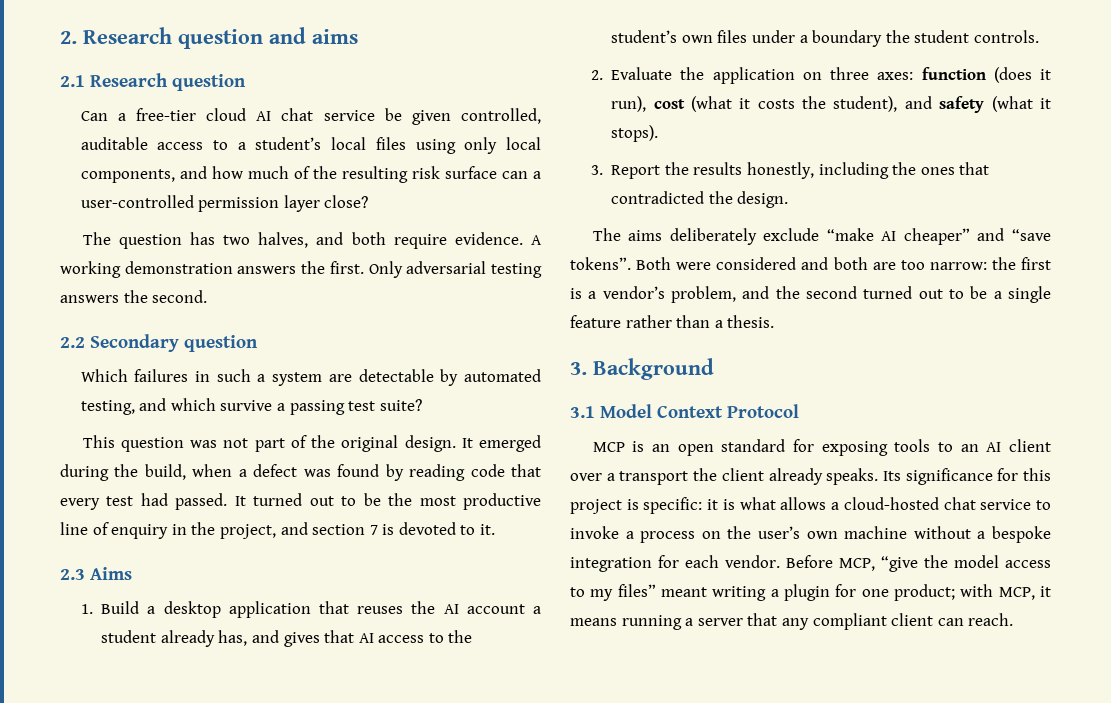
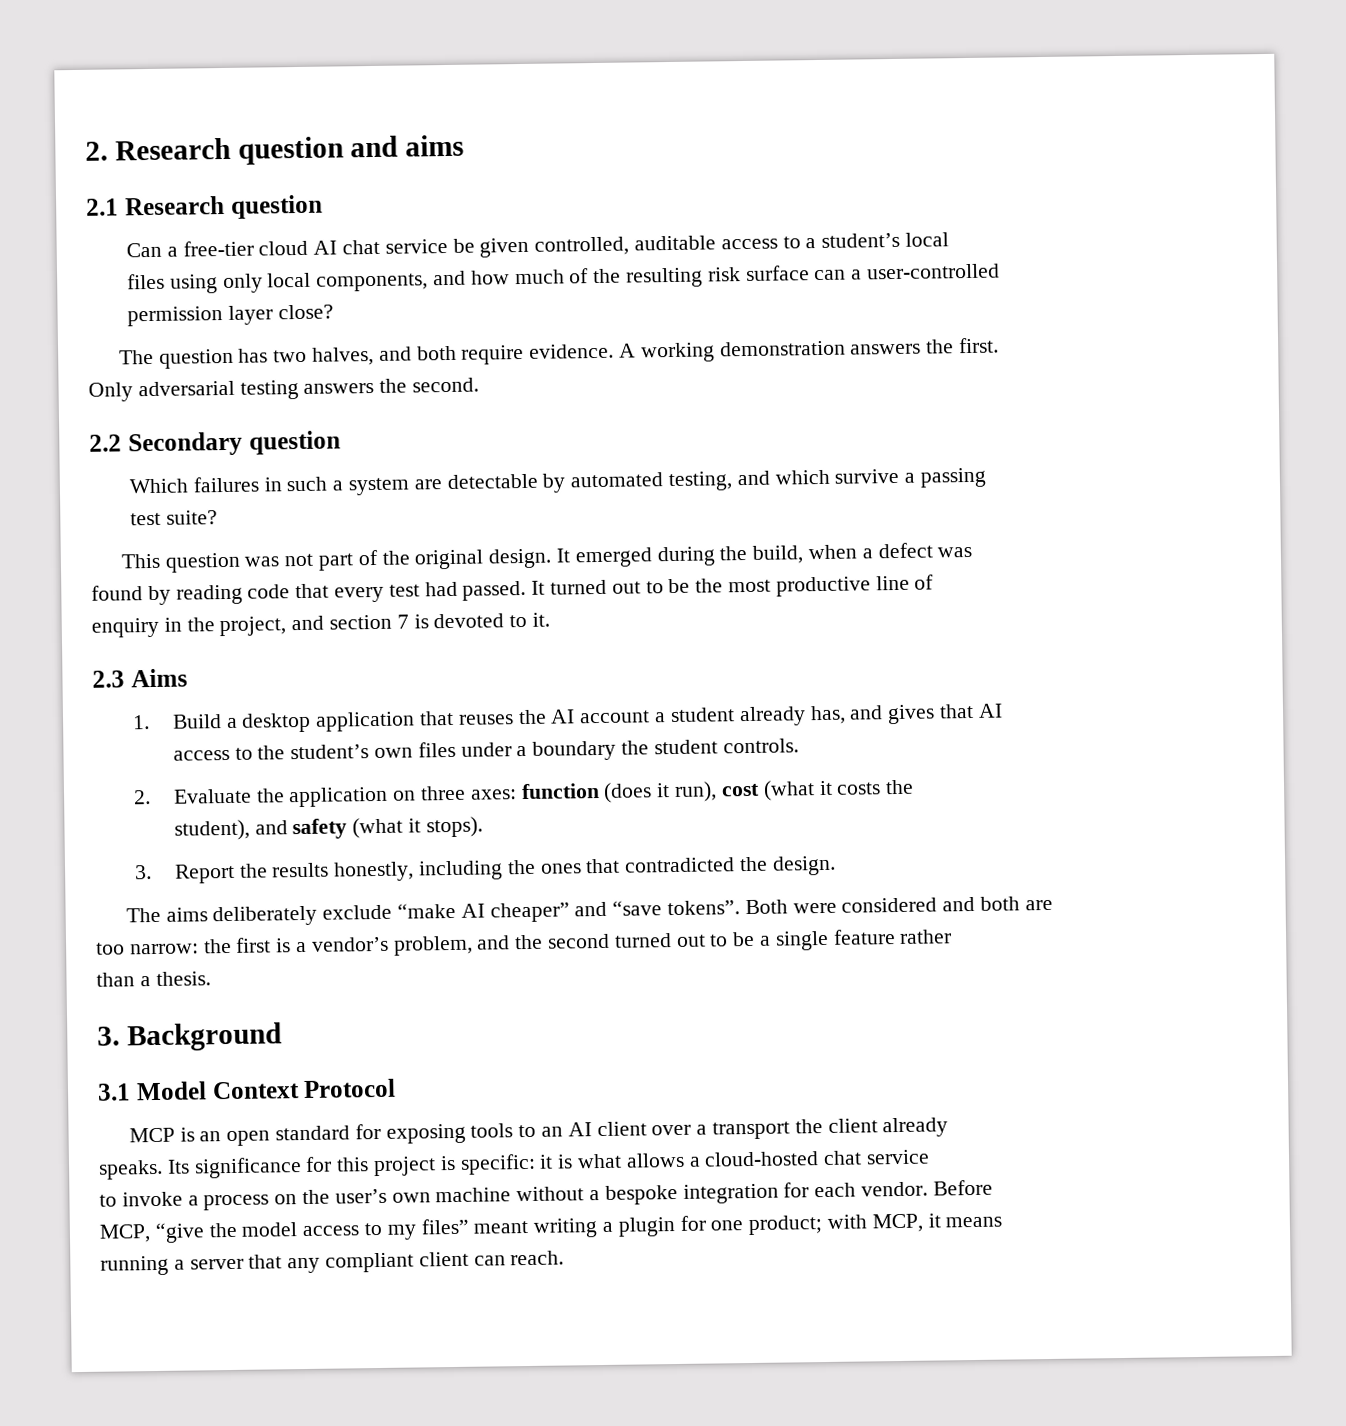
- Can a free-tier cloud AI chat service be given controlled, auditable access to a student’s local files using only local components, and how much of the resulting risk surface can a user-controlled permission layer close?
+ Can a free-tier cloud AI chat service be given controlled, auditable access to a student’s local
+ files using only local components, and how much of the resulting risk surface can a user-controlled
+ permission layer close?
- A working demonstration answers the first. Only adversarial testing answers the second.
+ A working demonstration answers the first.
+ Only adversarial testing answers the second.
- Which failures in such a system are detectable by automated testing, and which survive a passing test suite?
+ Which failures in such a system are detectable by automated testing, and which survive a passing
+ test suite?
- It emerged during the build, when a defect was found by reading code that every test had passed.
+ It emerged during the build, when a defect was
+ found by reading code that every test had passed.
- It turned out to be the most productive line of enquiry in the project, and section 7 is devoted to it.
+ It turned out to be the most productive line of
+ enquiry in the project, and section 7 is devoted to it.
- 1. Build a desktop application that reuses the AI account a student already has, and gives that AI access to the student’s own files under a boundary the student controls.
+ 1. Build a desktop application that reuses the AI account a student already has, and gives that AI
+ access to the student’s own files under a boundary the student controls.
- 2. Evaluate the application on three axes: function (does it run), cost (what it costs the student), and safety (what it stops).
+ 2. Evaluate the application on three axes: function (does it run), cost (what it costs the
+ student), and safety (what it stops).
- Both were considered and both are too narrow: the first is a vendor’s problem, and the second turned out to be a single feature rather than a thesis.
+ Both were considered and both are
+ too narrow: the first is a vendor’s problem, and the second turned out to be a single feature rather
+ than a thesis.
- MCP is an open standard for exposing tools to an AI client over a transport the client already speaks.
+ MCP is an open standard for exposing tools to an AI client over a transport the client already
+ speaks.
- Its significance for this project is specific: it is what allows a cloud-hosted chat service to invoke a process on the user’s own machine without a bespoke integration for each vendor.
+ Its significance for this project is specific: it is what allows a cloud-hosted chat service
+ to invoke a process on the user’s own machine without a bespoke integration for each vendor.
- Before MCP, “give the model access to my files” meant writing a plugin for one product; with MCP, it means running a server that any compliant client can reach.
+ Before
+ MCP, “give the model access to my files” meant writing a plugin for one product; with MCP, it means
+ running a server that any compliant client can reach.

